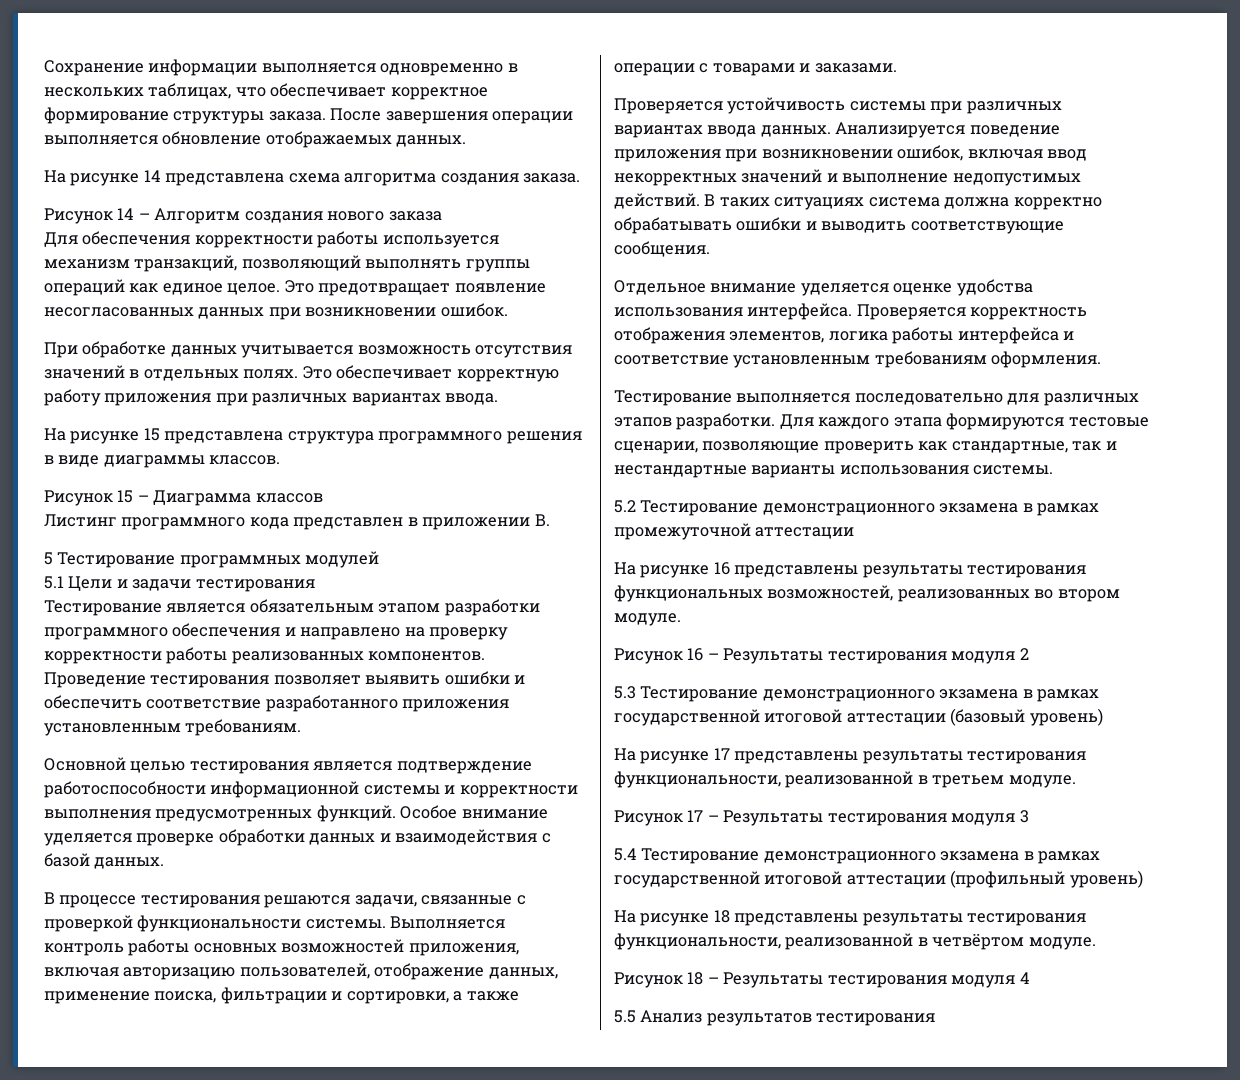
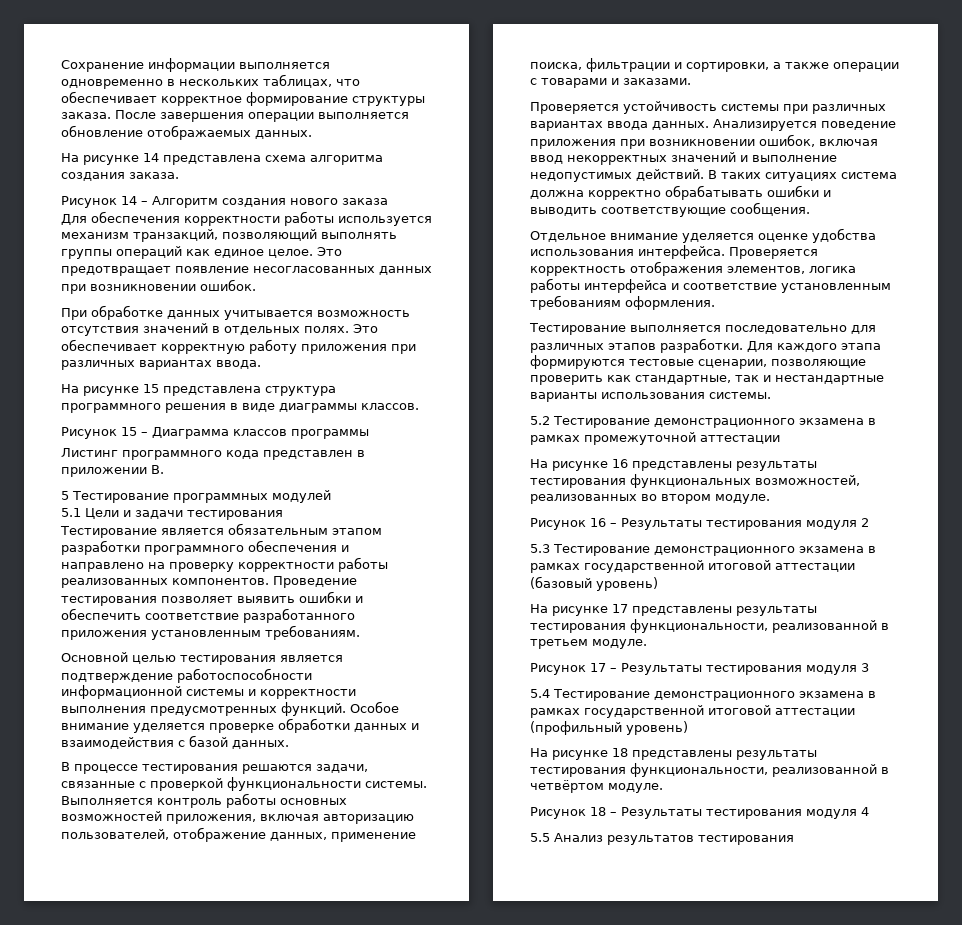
- Рисунок 15 – Диаграмма классов
+ Рисунок 15 – Диаграмма классов программы

